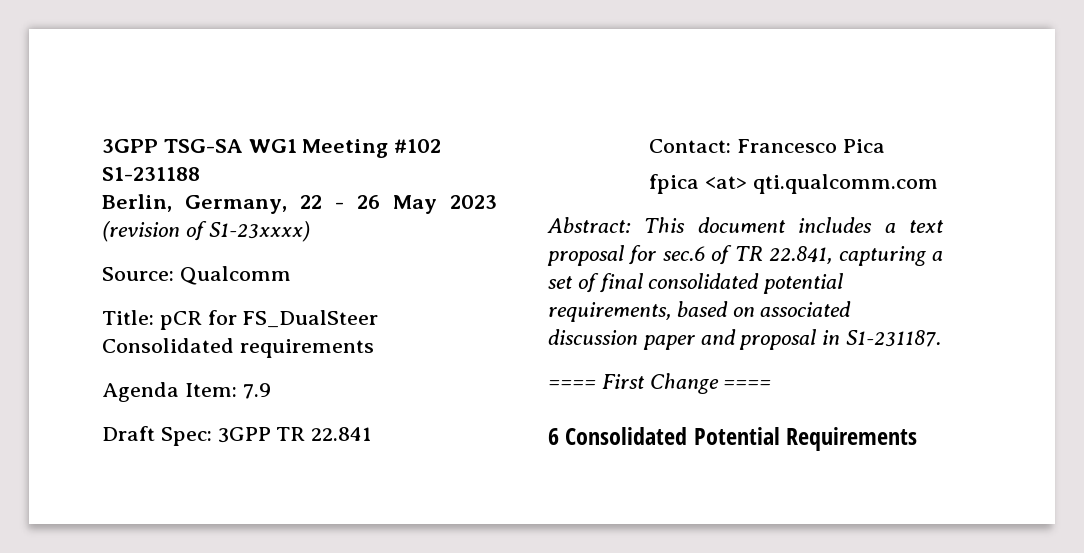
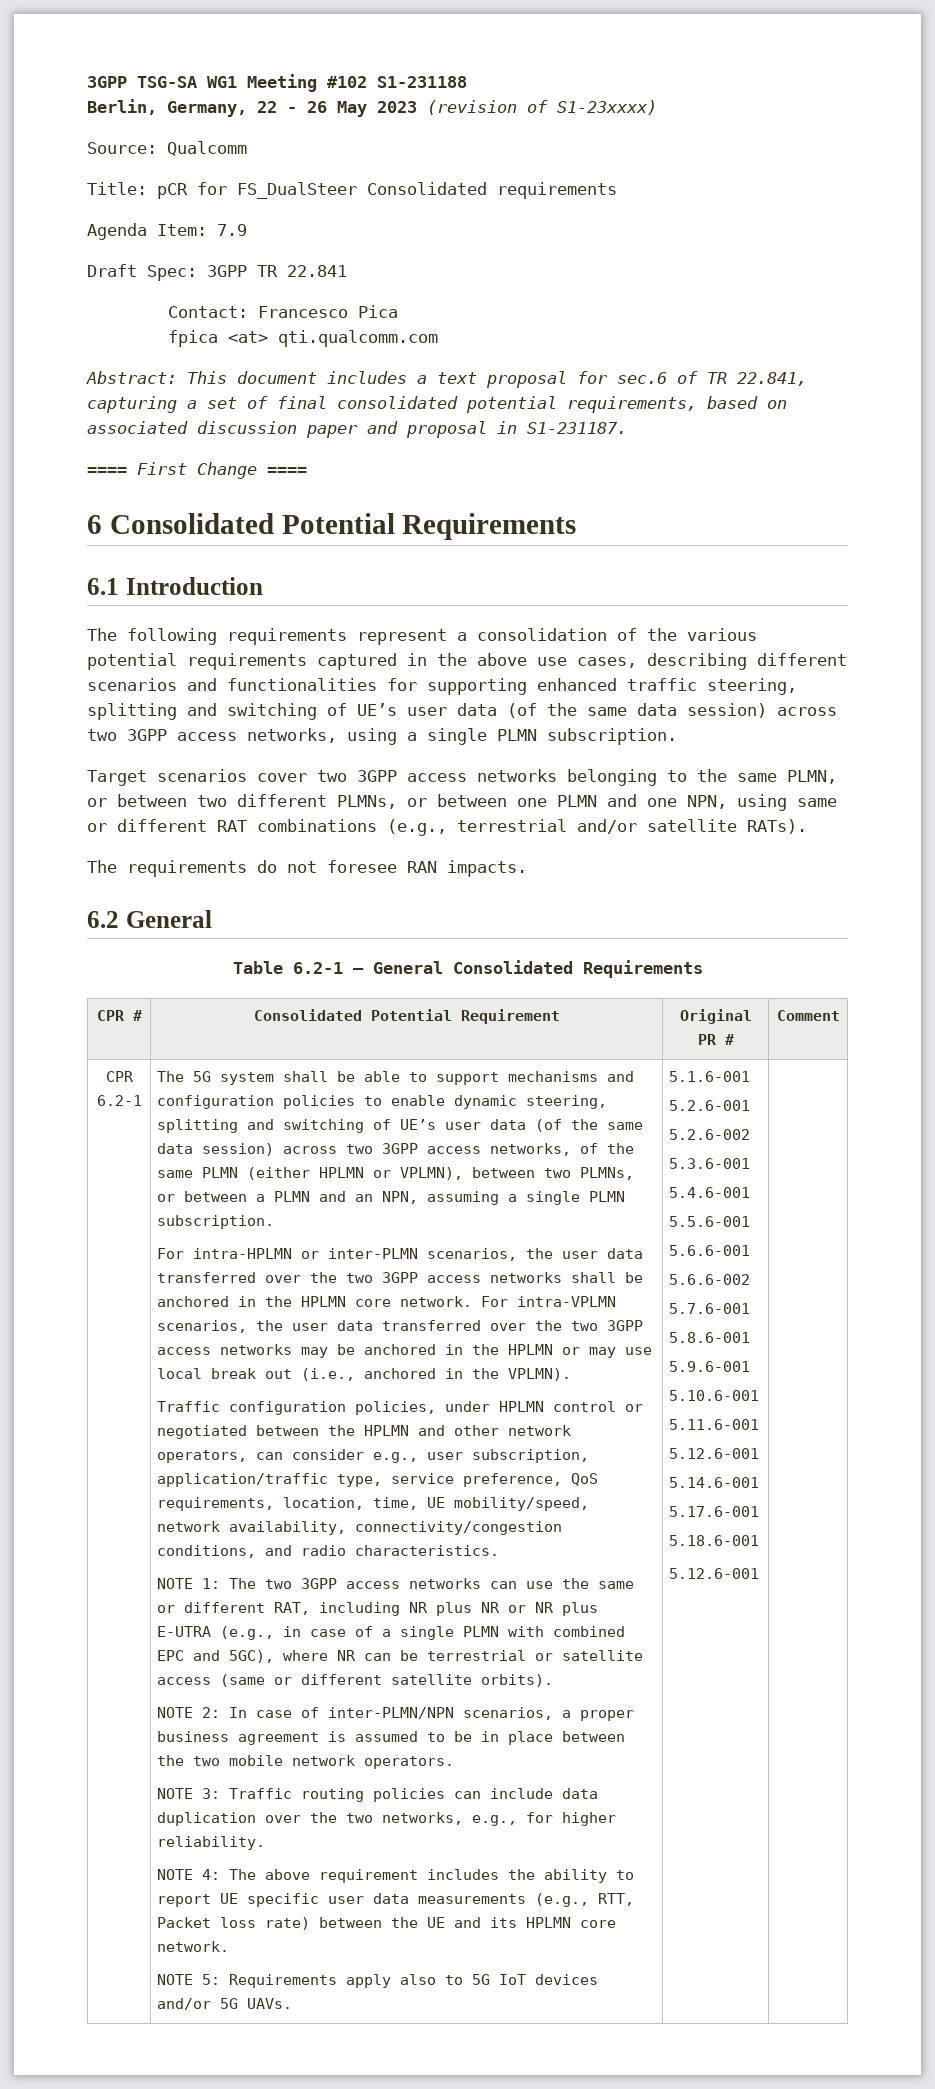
+ 6.1 Introduction
+ The following requirements represent a consolidation of the various potential requirements captured in the above use cases, describing different scenarios and functionalities for supporting enhanced traffic steering, splitting and switching of UE’s user data (of the same data session) across two 3GPP access networks, using a single PLMN subscription.
+ Target scenarios cover two 3GPP access networks belonging to the same PLMN, or between two different PLMNs, or between one PLMN and one NPN, using same or different RAT combinations (e.g., terrestrial and/or satellite RATs).
+ The requirements do not foresee RAN impacts.
+ 6.2 General
+ Table 6.2-1 – General Consolidated Requirements
+ CPR # | Consolidated Potential Requirement | Original PR # | Comment
+ CPR 6.2-1 | The 5G system shall be able to support mechanisms and configuration policies to enable dynamic steering, splitting and switching of UE’s user data (of the same data session) across two 3GPP access networks, of the same PLMN (either HPLMN or VPLMN), between two PLMNs, or between a PLMN and an NPN, assuming a single PLMN subscription.
+ For intra-HPLMN or inter-PLMN scenarios, the user data transferred over the two 3GPP access networks shall be anchored in the HPLMN core network. For intra-VPLMN scenarios, the user data transferred over the two 3GPP access networks may be anchored in the HPLMN or may use local break out (i.e., anchored in the VPLMN).
+ Traffic configuration policies, under HPLMN control or negotiated between the HPLMN and other network operators, can consider e.g., user subscription, application/traffic type, service preference, QoS requirements, location, time, UE mobility/speed, network availability, connectivity/congestion conditions, and radio characteristics.
+ NOTE 1: The two 3GPP access networks can use the same or different RAT, including NR plus NR or NR plus E-UTRA (e.g., in case of a single PLMN with combined EPC and 5GC), where NR can be terrestrial or satellite access (same or different satellite orbits).
+ NOTE 2: In case of inter-PLMN/NPN scenarios, a proper business agreement is assumed to be in place between the two mobile network operators.
+ NOTE 3: Traffic routing policies can include data duplication over the two networks, e.g., for higher reliability.
+ NOTE 4: The above requirement includes the ability to report UE specific user data measurements (e.g., RTT, Packet loss rate) between the UE and its HPLMN core network.
+ NOTE 5: Requirements apply also to 5G IoT devices and/or 5G UAVs. | 5.1.6-001
+ 5.2.6-001
+ 5.2.6-002
+ 5.3.6-001
+ 5.4.6-001
+ 5.5.6-001
+ 5.6.6-001
+ 5.6.6-002
+ 5.7.6-001
+ 5.8.6-001
+ 5.9.6-001
+ 5.10.6-001
+ 5.11.6-001
+ 5.12.6-001
+ 5.14.6-001
+ 5.17.6-001
+ 5.18.6-001
+ 5.12.6-001

